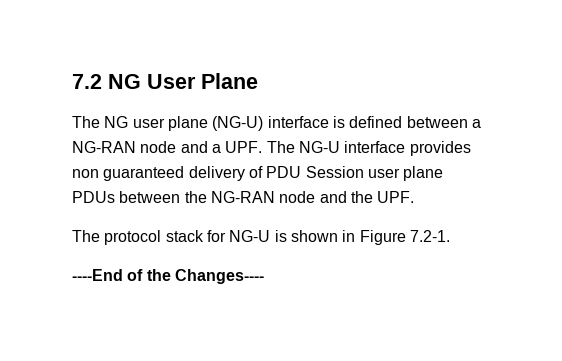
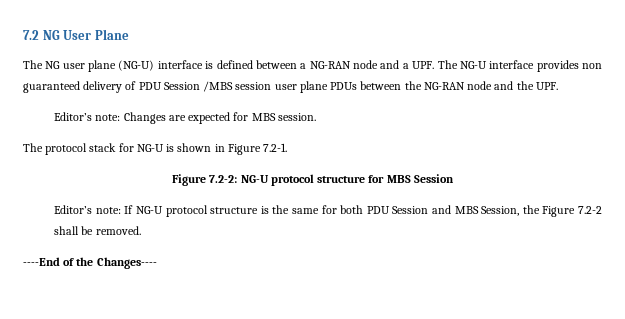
- The NG user plane (NG-U) interface is defined between a NG-RAN node and a UPF. The NG-U interface provides non guaranteed delivery of PDU Session user plane PDUs between the NG-RAN node and the UPF.
+ The NG user plane (NG-U) interface is defined between a NG-RAN node and a UPF. The NG-U interface provides non guaranteed delivery of PDU Session /MBS session user plane PDUs between the NG-RAN node and the UPF.
+ Editor’s note: Changes are expected for MBS session.
+ Figure 7.2-2: NG-U protocol structure for MBS Session
+ Editor’s note: If NG-U protocol structure is the same for both PDU Session and MBS Session, the Figure 7.2-2 shall be removed.

